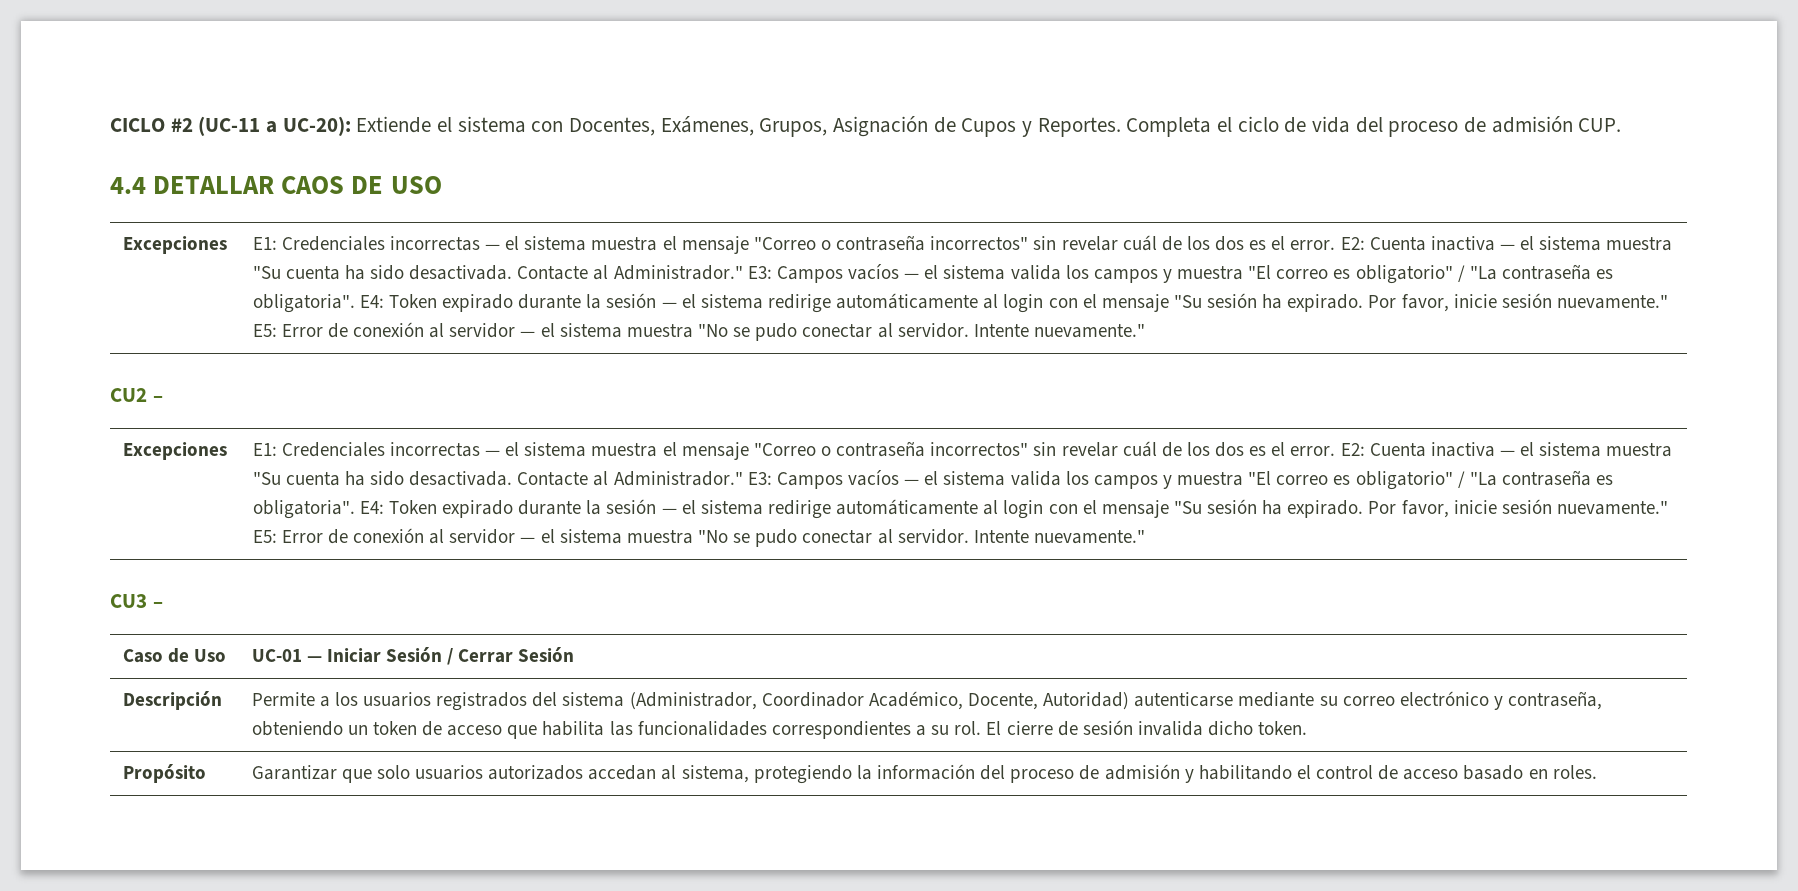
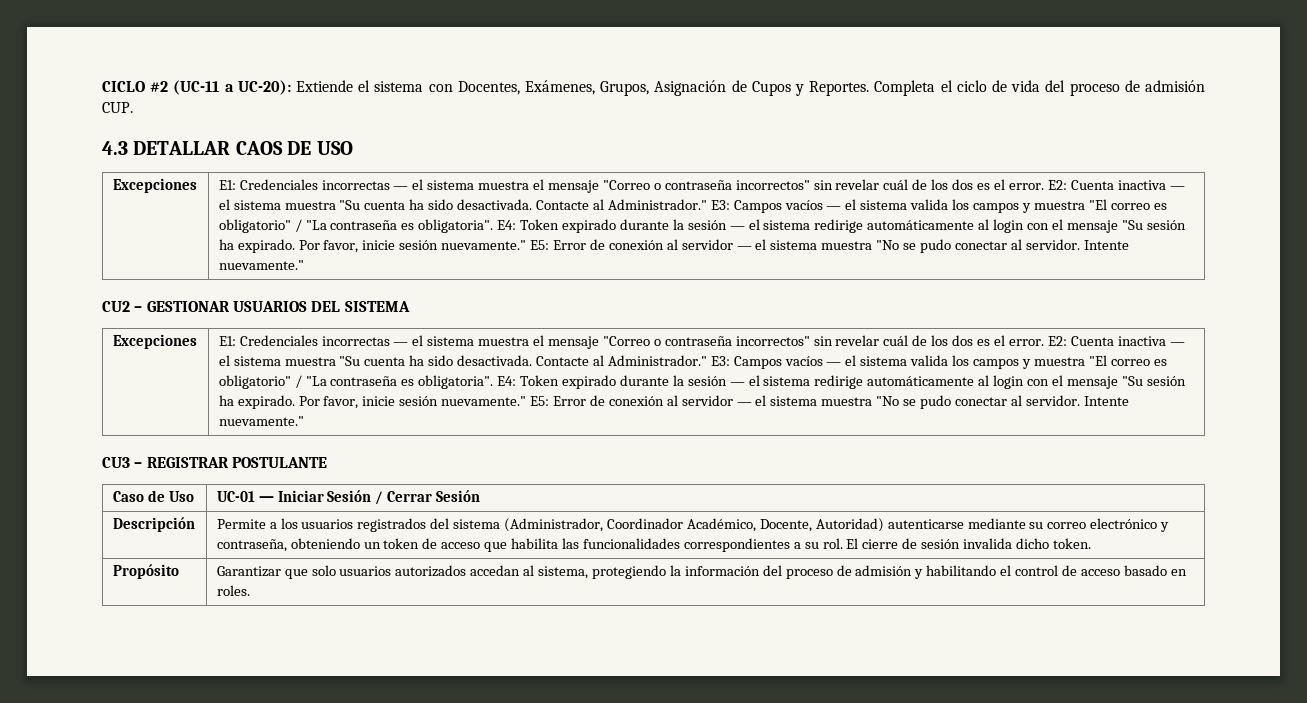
- 4.4 DETALLAR CAOS DE USO
+ 4.3 DETALLAR CAOS DE USO
- CU2 –
+ CU2 – GESTIONAR USUARIOS DEL SISTEMA
- CU3 –
+ CU3 – REGISTRAR POSTULANTE

